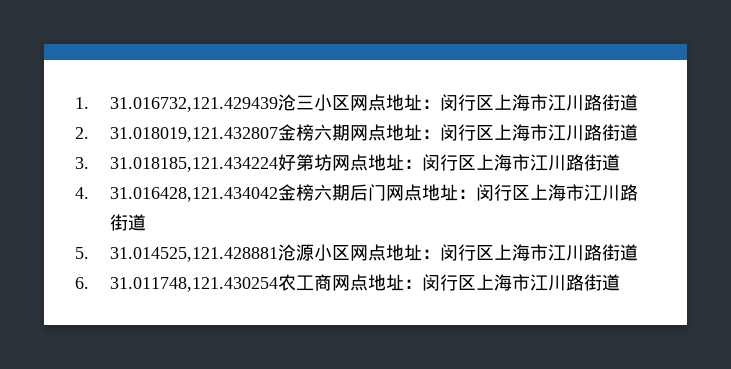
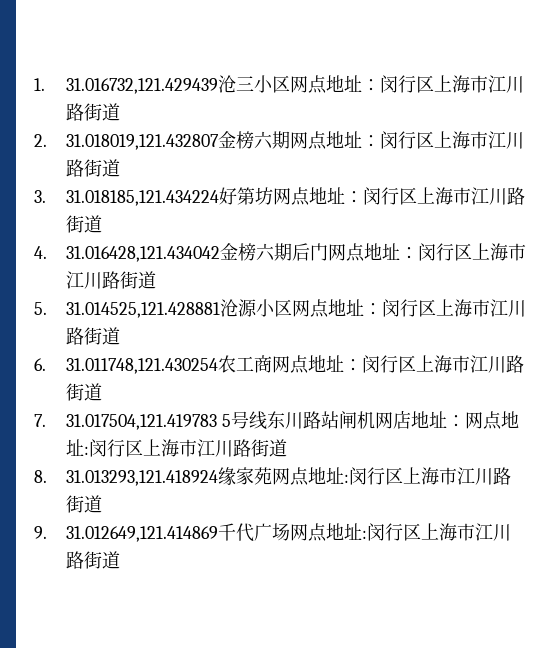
+ 7. 31.017504,121.419783 5号线东川路站闸机网店地址：网点地址:闵行区上海市江川路街道
+ 8. 31.013293,121.418924缘家苑网点地址:闵行区上海市江川路街道
+ 9. 31.012649,121.414869千代广场网点地址:闵行区上海市江川路街道

